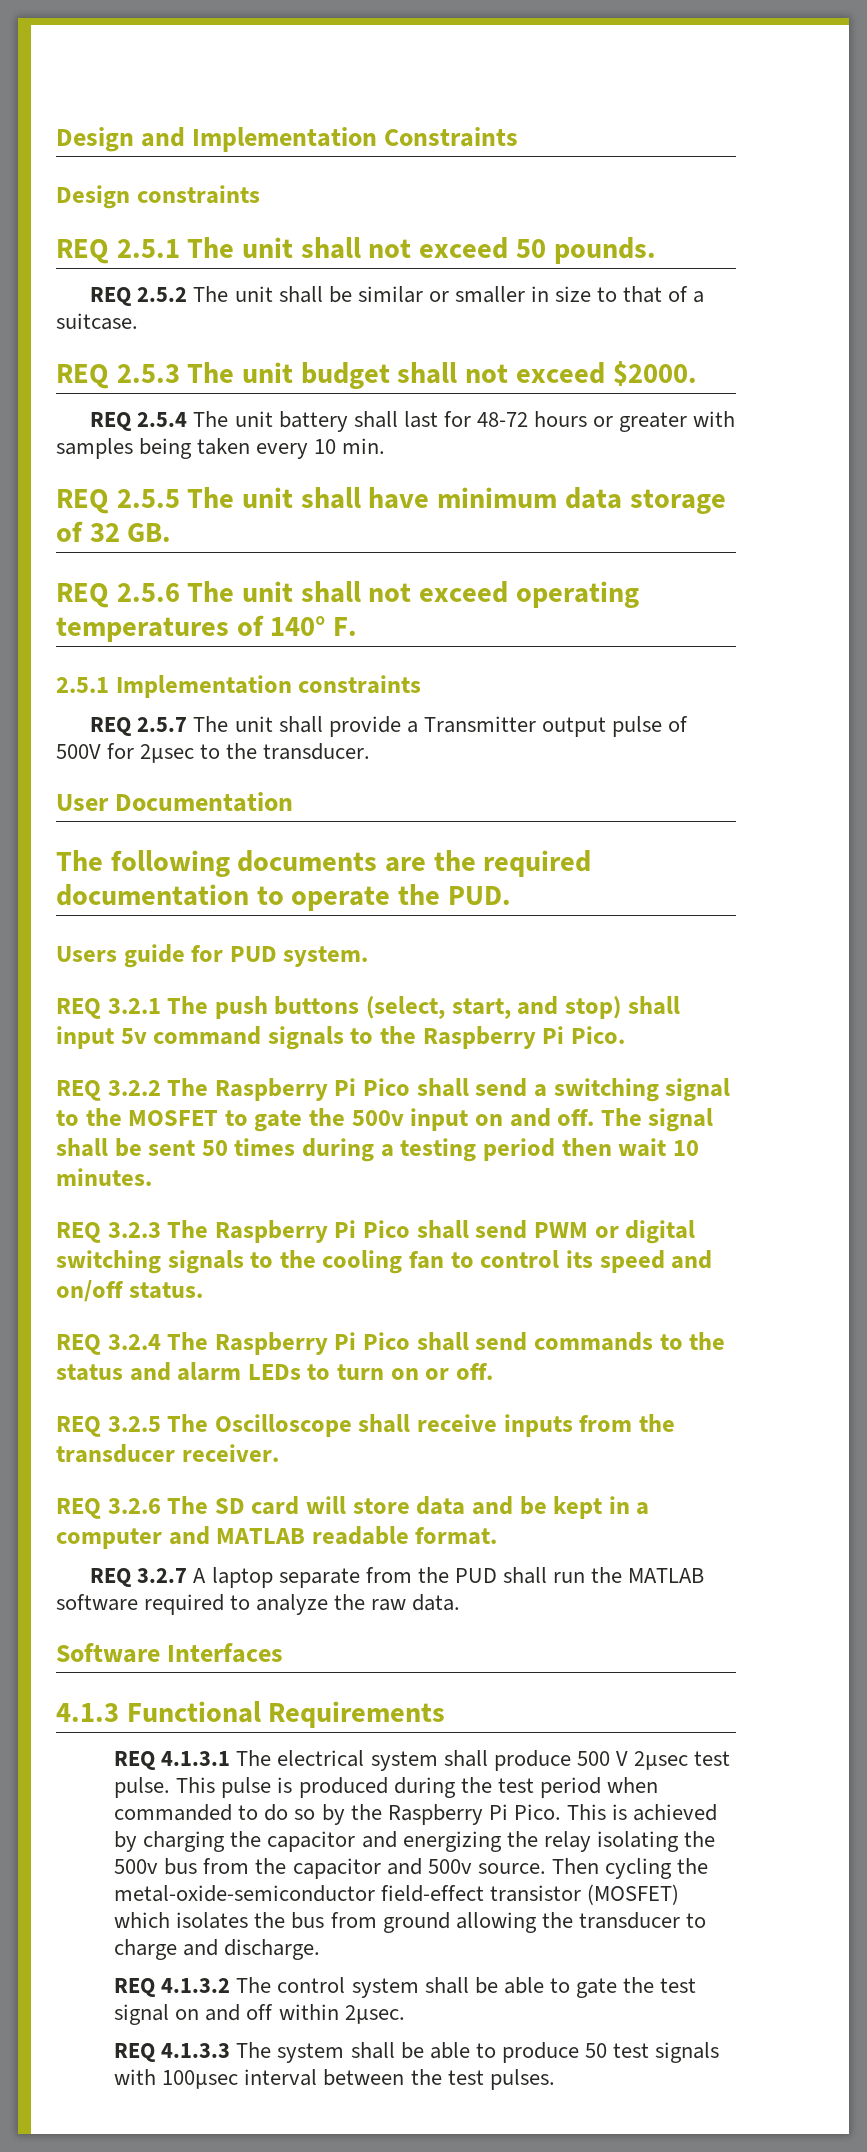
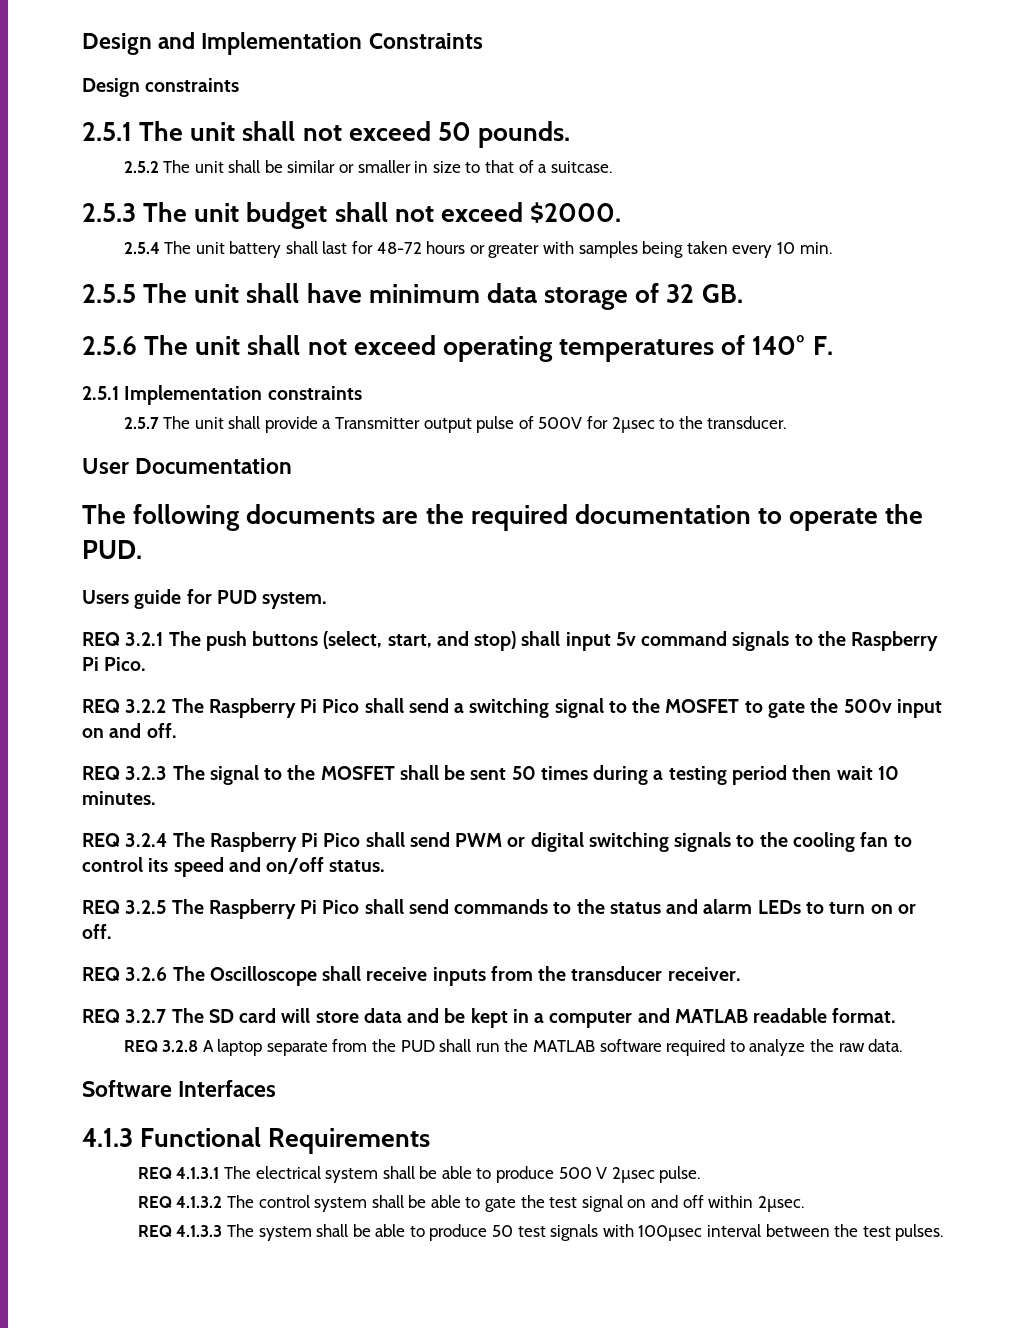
- REQ 2.5.1 The unit shall not exceed 50 pounds.
+ 2.5.1 The unit shall not exceed 50 pounds.
- REQ 2.5.2 The unit shall be similar or smaller in size to that of a suitcase.
+ 2.5.2 The unit shall be similar or smaller in size to that of a suitcase.
- REQ 2.5.3 The unit budget shall not exceed $2000.
+ 2.5.3 The unit budget shall not exceed $2000.
- REQ 2.5.4 The unit battery shall last for 48-72 hours or greater with samples being taken every 10 min.
+ 2.5.4 The unit battery shall last for 48-72 hours or greater with samples being taken every 10 min.
- REQ 2.5.5 The unit shall have minimum data storage of 32 GB.
+ 2.5.5 The unit shall have minimum data storage of 32 GB.
- REQ 2.5.6 The unit shall not exceed operating temperatures of 140° F.
+ 2.5.6 The unit shall not exceed operating temperatures of 140° F.
- REQ 2.5.7 The unit shall provide a Transmitter output pulse of 500V for 2µsec to the transducer.
+ 2.5.7 The unit shall provide a Transmitter output pulse of 500V for 2µsec to the transducer.
- REQ 3.2.2 The Raspberry Pi Pico shall send a switching signal to the MOSFET to gate the 500v input on and off. The signal shall be sent 50 times during a testing period then wait 10 minutes.
+ REQ 3.2.2 The Raspberry Pi Pico shall send a switching signal to the MOSFET to gate the 500v input on and off.
+ REQ 3.2.3 The signal to the MOSFET shall be sent 50 times during a testing period then wait 10 minutes.
- REQ 3.2.3 The Raspberry Pi Pico shall send PWM or digital switching signals to the cooling fan to control its speed and on/off status.
+ REQ 3.2.4 The Raspberry Pi Pico shall send PWM or digital switching signals to the cooling fan to control its speed and on/off status.
- REQ 3.2.4 The Raspberry Pi Pico shall send commands to the status and alarm LEDs to turn on or off.
+ REQ 3.2.5 The Raspberry Pi Pico shall send commands to the status and alarm LEDs to turn on or off.
- REQ 3.2.5 The Oscilloscope shall receive inputs from the transducer receiver.
+ REQ 3.2.6 The Oscilloscope shall receive inputs from the transducer receiver.
- REQ 3.2.6 The SD card will store data and be kept in a computer and MATLAB readable format.
+ REQ 3.2.7 The SD card will store data and be kept in a computer and MATLAB readable format.
- REQ 3.2.7 A laptop separate from the PUD shall run the MATLAB software required to analyze the raw data.
+ REQ 3.2.8 A laptop separate from the PUD shall run the MATLAB software required to analyze the raw data.
- REQ 4.1.3.1 The electrical system shall produce 500 V 2µsec test pulse. This pulse is produced during the test period when commanded to do so by the Raspberry Pi Pico. This is achieved by charging the capacitor and energizing the relay isolating the 500v bus from the capacitor and 500v source. Then cycling the metal-oxide-semiconductor field-effect transistor (MOSFET) which isolates the bus from ground allowing the transducer to charge and discharge.
+ REQ 4.1.3.1 The electrical system shall be able to produce 500 V 2µsec pulse.

